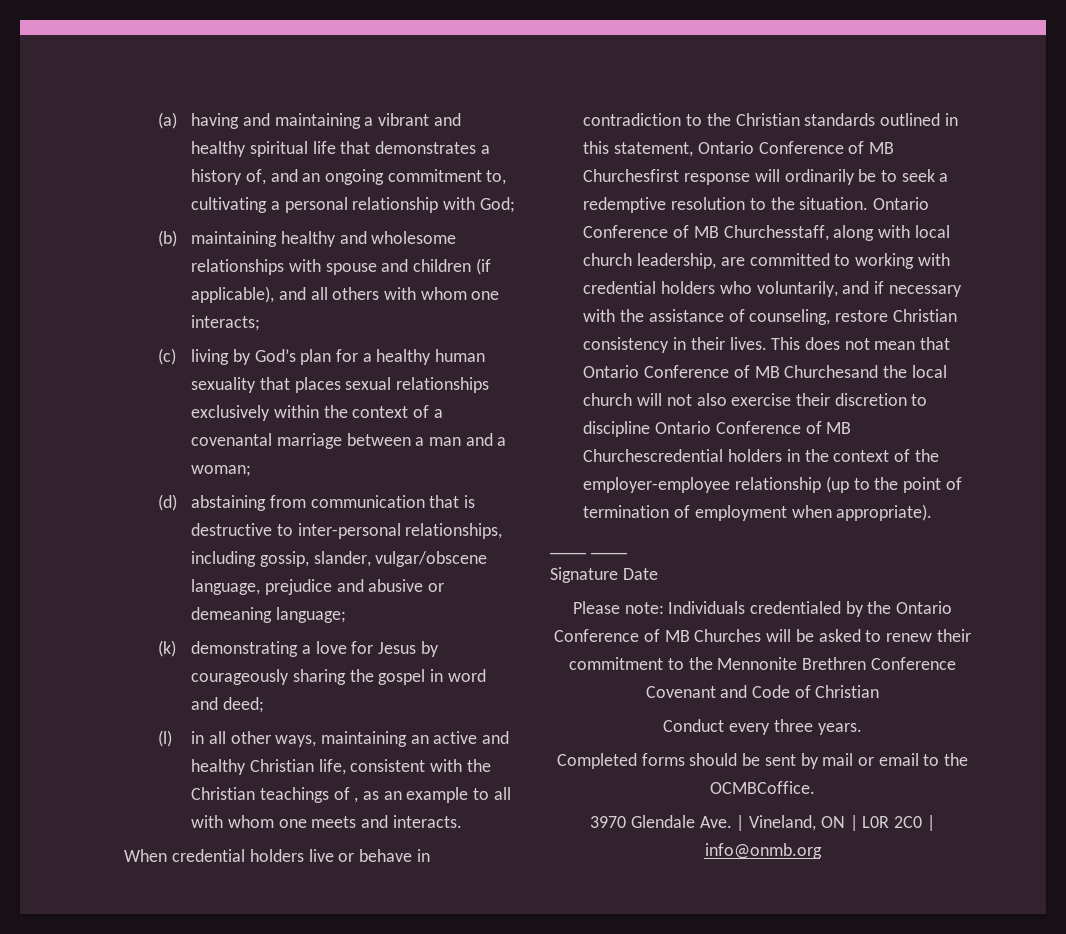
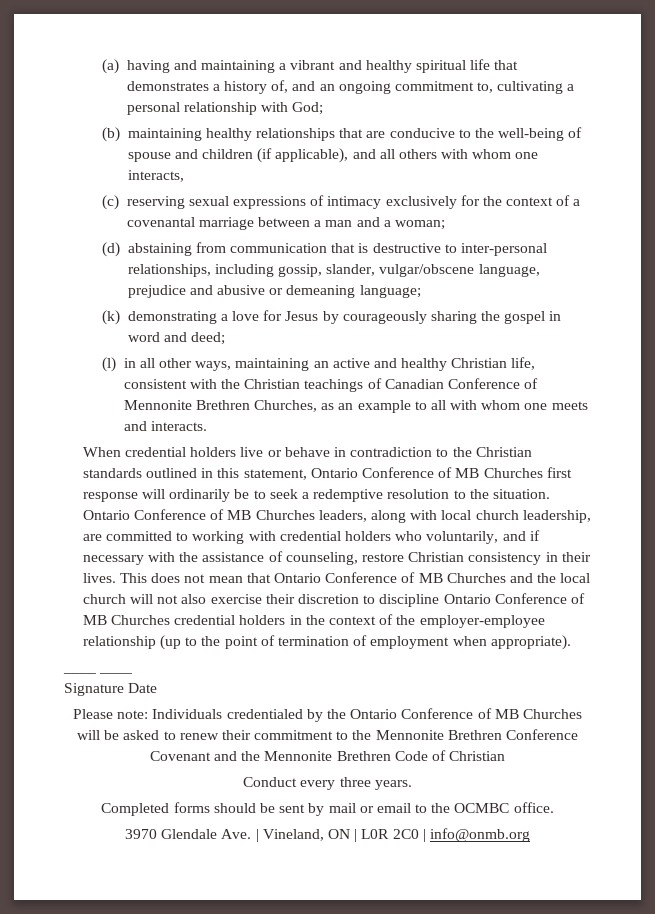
- (b) maintaining healthy and wholesome relationships with spouse and children (if applicable), and all others with whom one interacts;
+ (b) maintaining healthy relationships that are conducive to the well-being of spouse and children (if applicable), and all others with whom one interacts,
- (c) living by God’s plan for a healthy human sexuality that places sexual relationships exclusively within the context of a covenantal marriage between a man and a woman;
+ (c) reserving sexual expressions of intimacy exclusively for the context of a covenantal marriage between a man and a woman;
- (l) in all other ways, maintaining an active and healthy Christian life, consistent with the Christian teachings of , as an example to all with whom one meets and interacts.
+ (l) in all other ways, maintaining an active and healthy Christian life, consistent with the Christian teachings of Canadian Conference of Mennonite Brethren Churches, as an example to all with whom one meets and interacts.
- When credential holders live or behave in contradiction to the Christian standards outlined in this statement, Ontario Conference of MB Churchesfirst response will ordinarily be to seek a redemptive resolution to the situation.
+ When credential holders live or behave in contradiction to the Christian standards outlined in this statement, Ontario Conference of MB Churches first response will ordinarily be to seek a redemptive resolution to the situation.
- Ontario Conference of MB Churchesstaff, along with local church leadership, are committed to working with credential holders who voluntarily, and if necessary with the assistance of counseling, restore Christian consistency in their lives.
+ Ontario Conference of MB Churches leaders, along with local church leadership, are committed to working with credential holders who voluntarily, and if necessary with the assistance of counseling, restore Christian consistency in their lives.
- This does not mean that Ontario Conference of MB Churchesand the local church will not also exercise their discretion to discipline Ontario Conference of MB Churchescredential holders in the context of the employer-employee relationship (up to the point of termination of employment when appropriate).
+ This does not mean that Ontario Conference of MB Churches and the local church will not also exercise their discretion to discipline Ontario Conference of MB Churches credential holders in the context of the employer-employee relationship (up to the point of termination of employment when appropriate).
- Please note: Individuals credentialed by the Ontario Conference of MB Churches will be asked to renew their commitment to the Mennonite Brethren Conference Covenant and Code of Christian
+ Please note: Individuals credentialed by the Ontario Conference of MB Churches will be asked to renew their commitment to the Mennonite Brethren Conference Covenant and the Mennonite Brethren Code of Christian
- Completed forms should be sent by mail or email to the OCMBCoffice.
+ Completed forms should be sent by mail or email to the OCMBC office.

